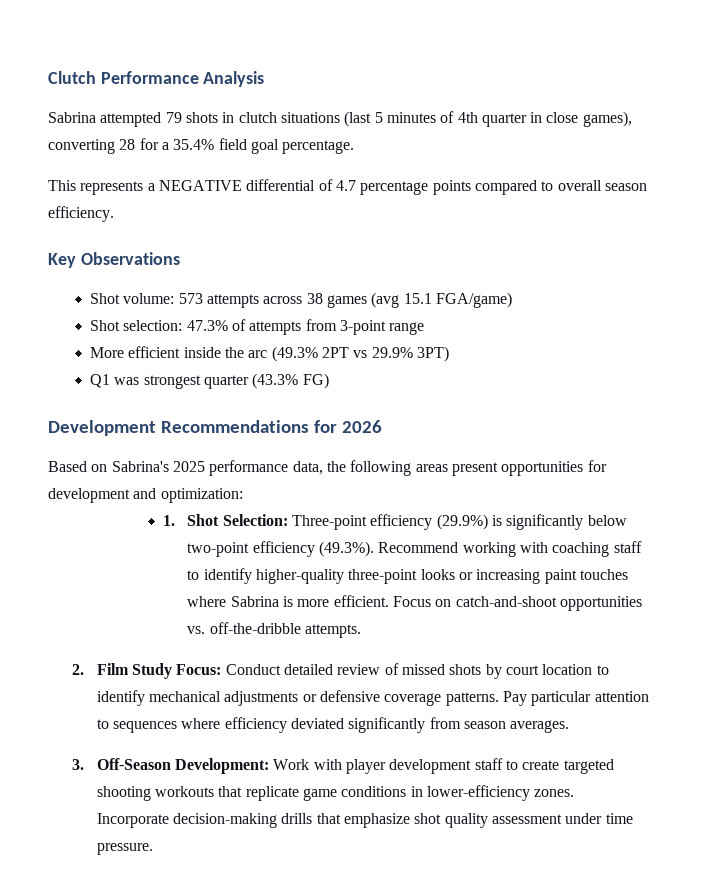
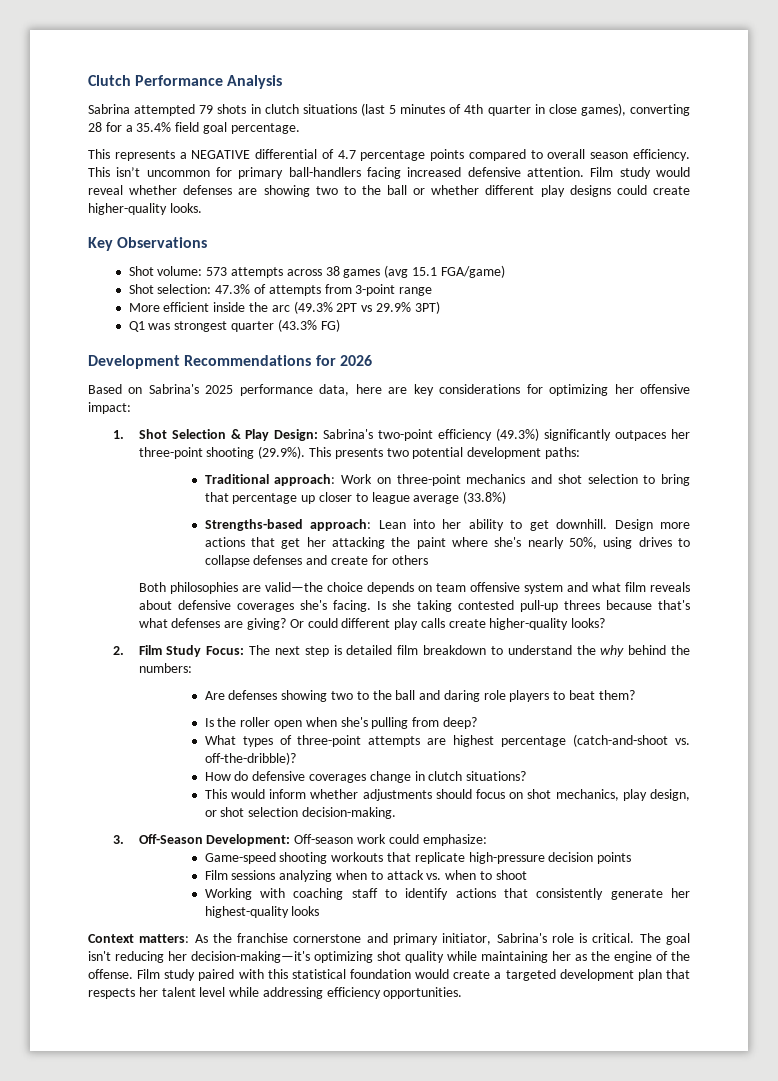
+ This isn’t uncommon for primary ball-handlers facing increased defensive attention. Film study would reveal whether defenses are showing two to the ball or whether different play designs could create higher-quality looks.
- Based on Sabrina's 2025 performance data, the following areas present opportunities for development and optimization:
- 1. Shot Selection: Three-point efficiency (29.9%) is significantly below two-point efficiency (49.3%). Recommend working with coaching staff to identify higher-quality three-point looks or increasing paint touches where Sabrina is more efficient. Focus on catch-and-shoot opportunities vs. off-the-dribble attempts.
- 2. Film Study Focus: Conduct detailed review of missed shots by court location to identify mechanical adjustments or defensive coverage patterns. Pay particular attention to sequences where efficiency deviated significantly from season averages.
- 3. Off-Season Development: Work with player development staff to create targeted shooting workouts that replicate game conditions in lower-efficiency zones. Incorporate decision-making drills that emphasize shot quality assessment under time pressure.
+ Based on Sabrina's 2025 performance data, here are key considerations for optimizing her offensive impact:
+ 1. Shot Selection & Play Design: Sabrina's two-point efficiency (49.3%) significantly outpaces her three-point shooting (29.9%). This presents two potential development paths:
+ Traditional approach: Work on three-point mechanics and shot selection to bring that percentage up closer to league average (33.8%)
+ Strengths-based approach: Lean into her ability to get downhill. Design more actions that get her attacking the paint where she's nearly 50%, using drives to collapse defenses and create for others
+ Both philosophies are valid—the choice depends on team offensive system and what film reveals about defensive coverages she's facing. Is she taking contested pull-up threes because that's what defenses are giving? Or could different play calls create higher-quality looks?
+ 2. Film Study Focus: The next step is detailed film breakdown to understand the why behind the numbers:
+ Are defenses showing two to the ball and daring role players to beat them?
+ Is the roller open when she's pulling from deep?
+ What types of three-point attempts are highest percentage (catch-and-shoot vs. off-the-dribble)?
+ How do defensive coverages change in clutch situations?
+ This would inform whether adjustments should focus on shot mechanics, play design, or shot selection decision-making.
+ 3. Off-Season Development: Off-season work could emphasize:
+ Game-speed shooting workouts that replicate high-pressure decision points
+ Film sessions analyzing when to attack vs. when to shoot
+ Working with coaching staff to identify actions that consistently generate her highest-quality looks
+ Context matters: As the franchise cornerstone and primary initiator, Sabrina's role is critical. The goal isn't reducing her decision-making—it's optimizing shot quality while maintaining her as the engine of the offense. Film study paired with this statistical foundation would create a targeted development plan that respects her talent level while addressing efficiency opportunities.

